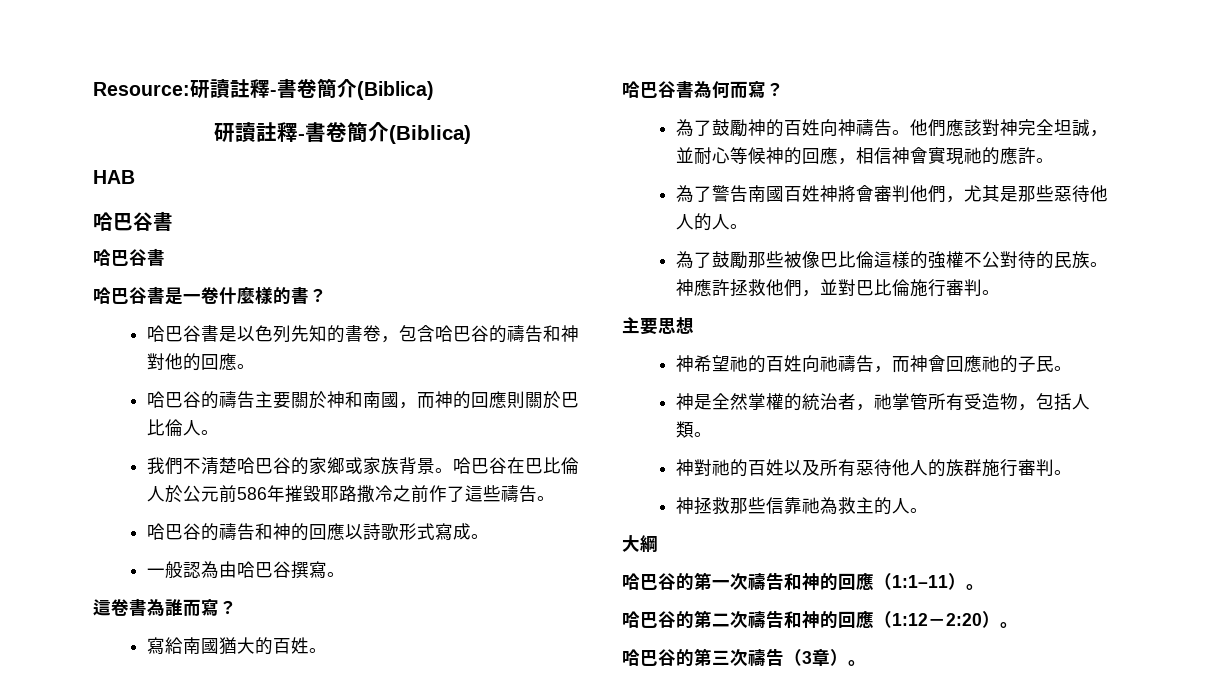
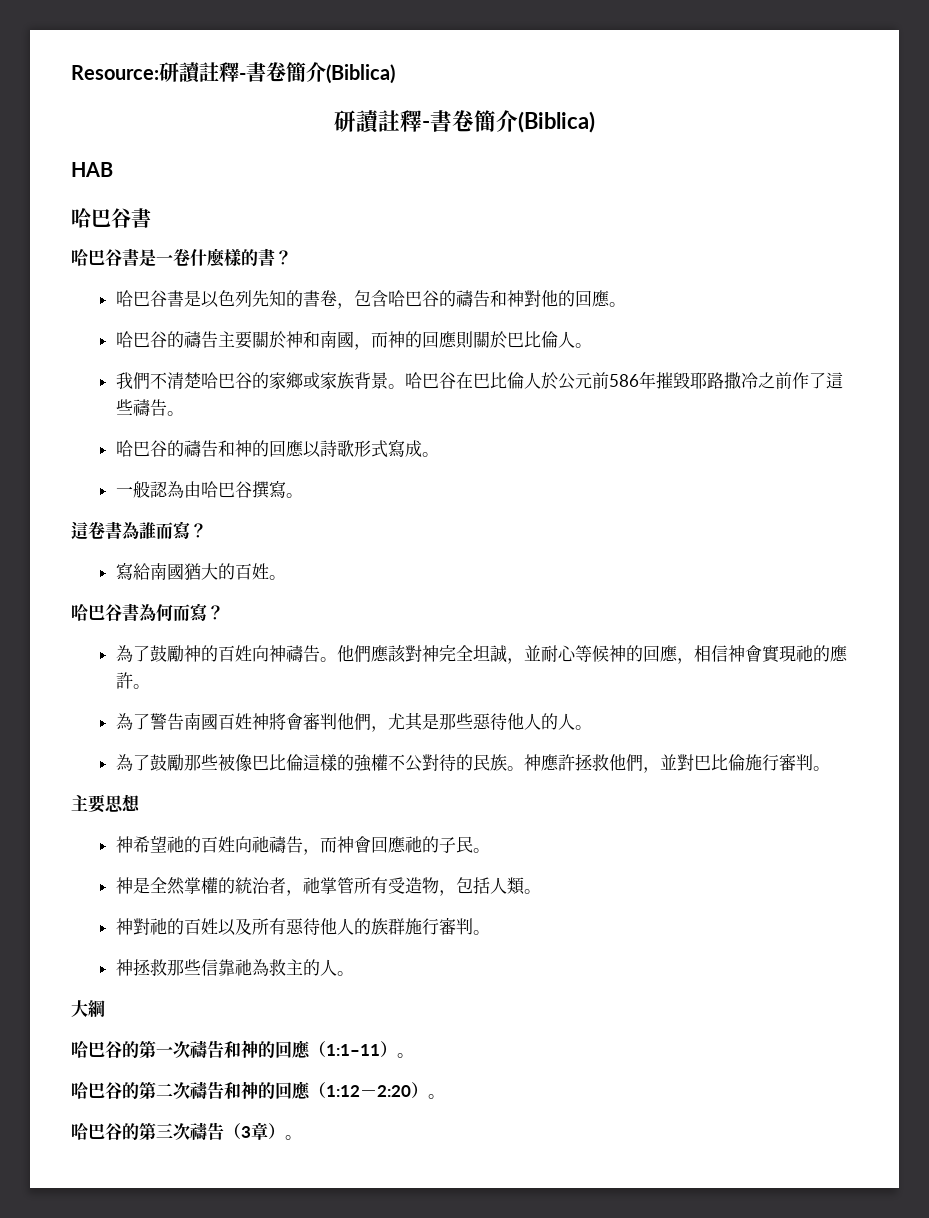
  HAB
- 哈巴谷書

